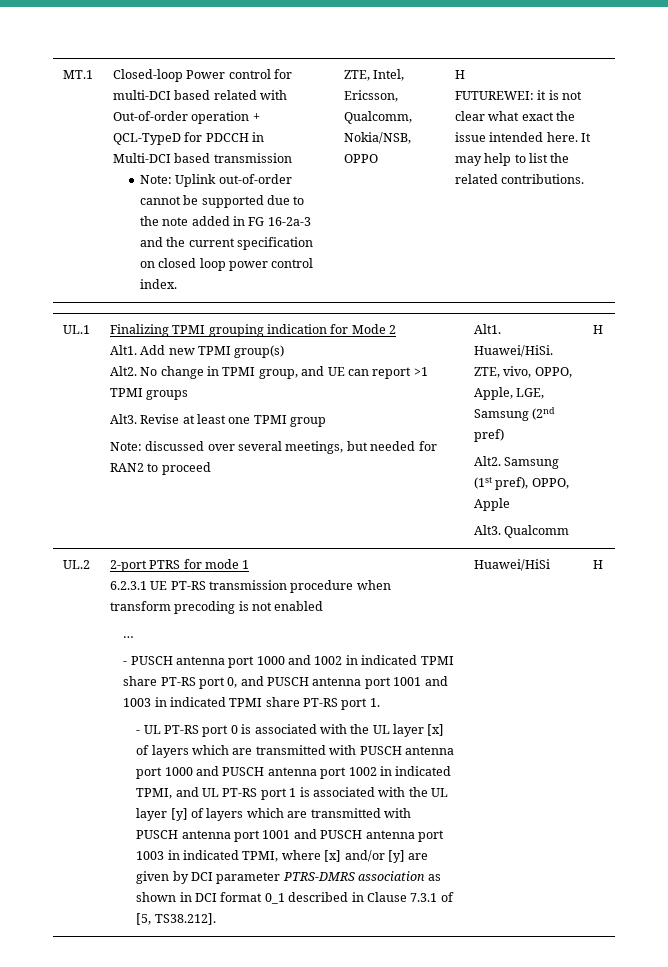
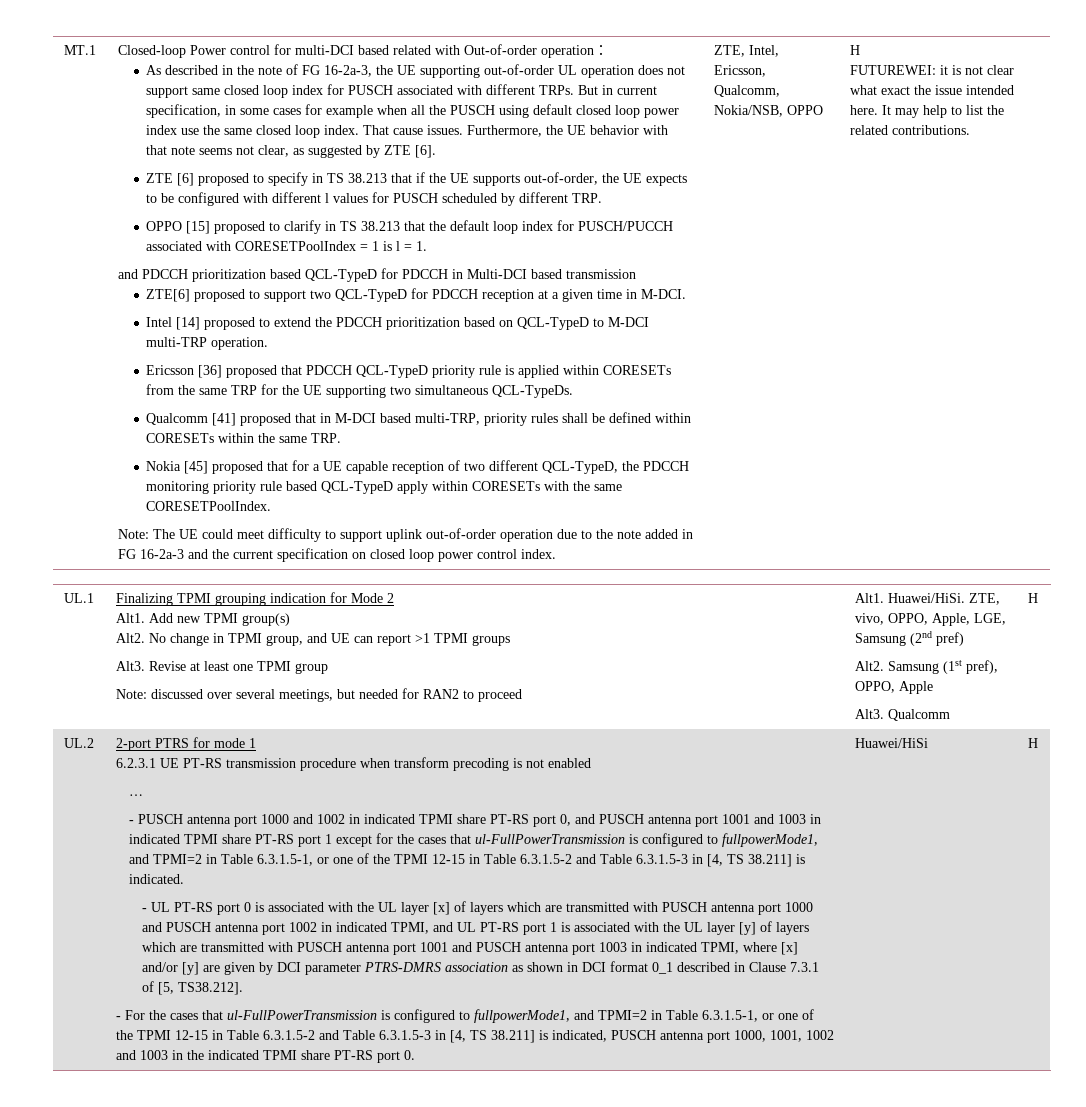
- Closed-loop Power control for multi-DCI based related with Out-of-order operation + QCL-TypeD for PDCCH in Multi-DCI based transmission
+ Closed-loop Power control for multi-DCI based related with Out-of-order operation：
+ As described in the note of FG 16-2a-3, the UE supporting out-of-order UL operation does not support same closed loop index for PUSCH associated with different TRPs. But in current specification, in some cases for example when all the PUSCH using default closed loop power index use the same closed loop index. That cause issues. Furthermore, the UE behavior with that note seems not clear, as suggested by ZTE [6].
+ ZTE [6] proposed to specify in TS 38.213 that if the UE supports out-of-order, the UE expects to be configured with different l values for PUSCH scheduled by different TRP.
+ OPPO [15] proposed to clarify in TS 38.213 that the default loop index for PUSCH/PUCCH associated with CORESETPoolIndex = 1 is l = 1.
+ and PDCCH prioritization based QCL-TypeD for PDCCH in Multi-DCI based transmission
- Note: Uplink out-of-order cannot be supported due to the note added in FG 16-2a-3 and the current specification on closed loop power control index.
+ ZTE[6] proposed to support two QCL-TypeD for PDCCH reception at a given time in M-DCI.
+ Intel [14] proposed to extend the PDCCH prioritization based on QCL-TypeD to M-DCI multi-TRP operation.
+ Ericsson [36] proposed that PDCCH QCL-TypeD priority rule is applied within CORESETs from the same TRP for the UE supporting two simultaneous QCL-TypeDs.
+ Qualcomm [41] proposed that in M-DCI based multi-TRP, priority rules shall be defined within CORESETs within the same TRP.
+ Nokia [45] proposed that for a UE capable reception of two different QCL-TypeD, the PDCCH monitoring priority rule based QCL-TypeD apply within CORESETs with the same CORESETPoolIndex.
+ Note: The UE could meet difficulty to support uplink out-of-order operation due to the note added in FG 16-2a-3 and the current specification on closed loop power control index.
- - PUSCH antenna port 1000 and 1002 in indicated TPMI share PT-RS port 0, and PUSCH antenna port 1001 and 1003 in indicated TPMI share PT-RS port 1.
+ - PUSCH antenna port 1000 and 1002 in indicated TPMI share PT-RS port 0, and PUSCH antenna port 1001 and 1003 in indicated TPMI share PT-RS port 1 except for the cases that ul-FullPowerTransmission is configured to fullpowerMode1, and TPMI=2 in Table 6.3.1.5-1, or one of the TPMI 12-15 in Table 6.3.1.5-2 and Table 6.3.1.5-3 in [4, TS 38.211] is indicated.
+ - For the cases that ul-FullPowerTransmission is configured to fullpowerMode1, and TPMI=2 in Table 6.3.1.5-1, or one of the TPMI 12-15 in Table 6.3.1.5-2 and Table 6.3.1.5-3 in [4, TS 38.211] is indicated, PUSCH antenna port 1000, 1001, 1002 and 1003 in the indicated TPMI share PT-RS port 0.

